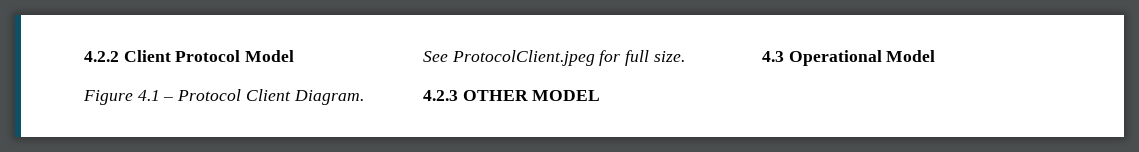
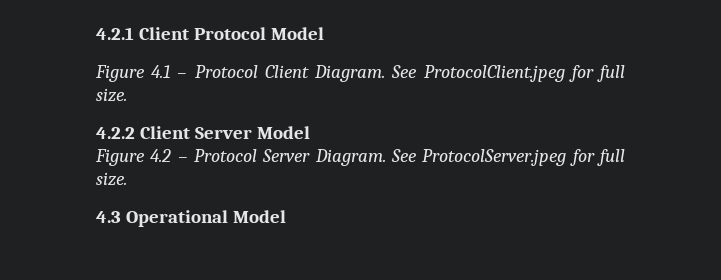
- 4.2.2 Client Protocol Model
+ 4.2.1 Client Protocol Model
- 4.2.3 OTHER MODEL
+ 4.2.2 Client Server Model
+ Figure 4.2 – Protocol Server Diagram. See ProtocolServer.jpeg for full size.

